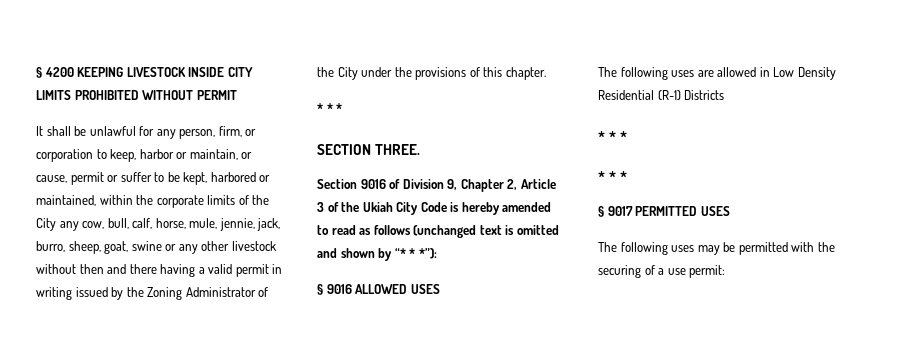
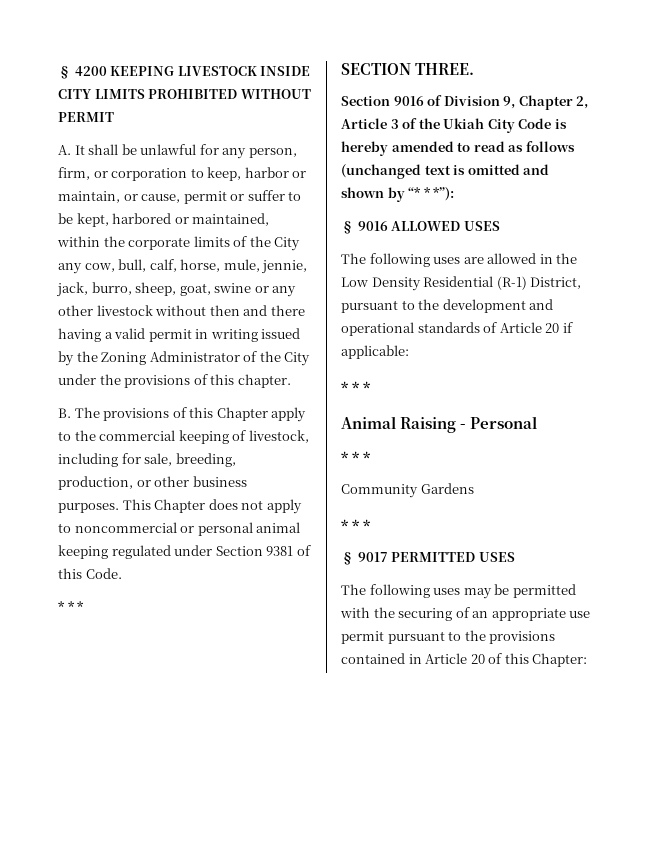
- It shall be unlawful for any person, firm, or corporation to keep, harbor or maintain, or cause, permit or suffer to be kept, harbored or maintained, within the corporate limits of the City any cow, bull, calf, horse, mule, jennie, jack, burro, sheep, goat, swine or any other livestock without then and there having a valid permit in writing issued by the Zoning Administrator of the City under the provisions of this chapter.
+ A. It shall be unlawful for any person, firm, or corporation to keep, harbor or maintain, or cause, permit or suffer to be kept, harbored or maintained, within the corporate limits of the City any cow, bull, calf, horse, mule, jennie, jack, burro, sheep, goat, swine or any other livestock without then and there having a valid permit in writing issued by the Zoning Administrator of the City under the provisions of this chapter.
+ B. The provisions of this Chapter apply to the commercial keeping of livestock, including for sale, breeding, production, or other business purposes. This Chapter does not apply to noncommercial or personal animal keeping regulated under Section 9381 of this Code.
- The following uses are allowed in Low Density Residential (R-1) Districts
+ The following uses are allowed in the Low Density Residential (R-1) District, pursuant to the development and operational standards of Article 20 if applicable:
  * * *
+ Animal Raising - Personal
+ * * *
+ Community Gardens
- The following uses may be permitted with the securing of a use permit:
+ The following uses may be permitted with the securing of an appropriate use permit pursuant to the provisions contained in Article 20 of this Chapter:

